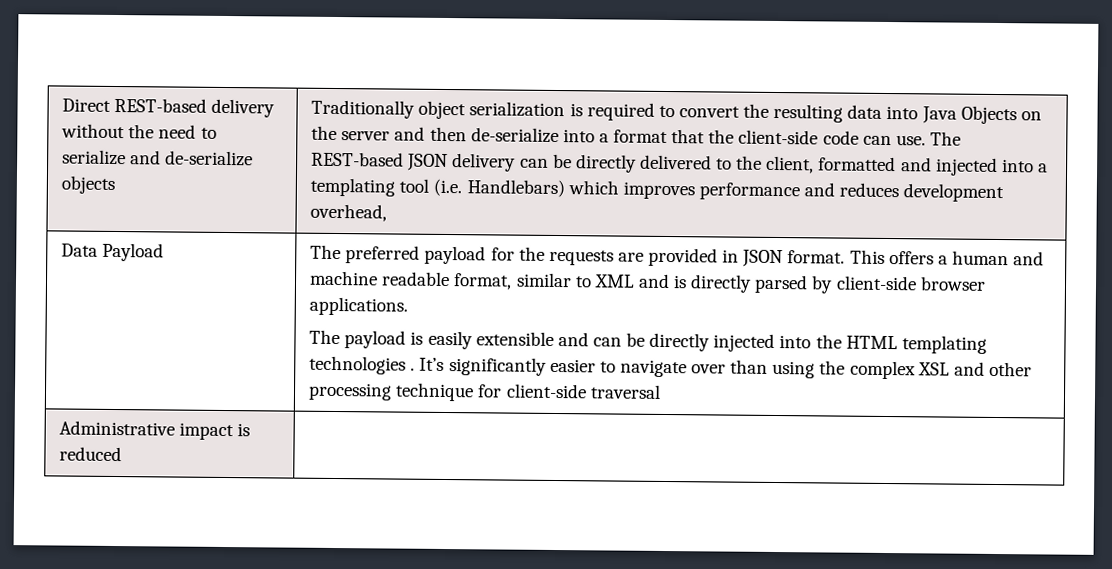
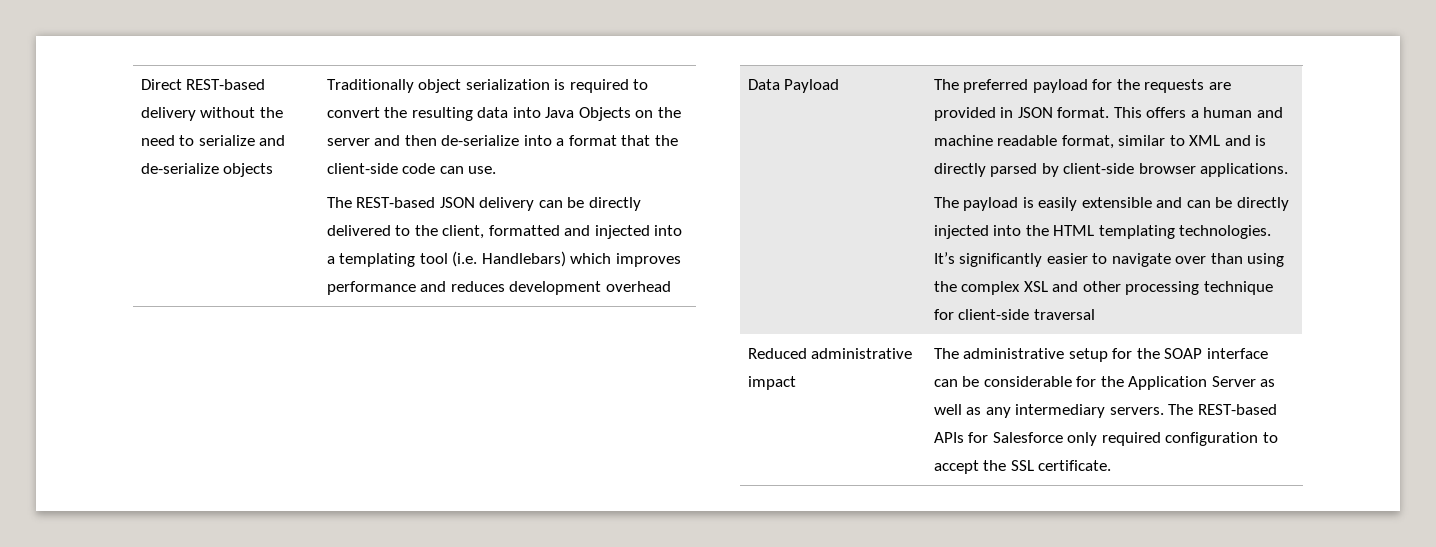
- Traditionally object serialization is required to convert the resulting data into Java Objects on the server and then de-serialize into a format that the client-side code can use. The REST-based JSON delivery can be directly delivered to the client, formatted and injected into a templating tool (i.e. Handlebars) which improves performance and reduces development overhead,
+ Traditionally object serialization is required to convert the resulting data into Java Objects on the server and then de-serialize into a format that the client-side code can use.
+ The REST-based JSON delivery can be directly delivered to the client, formatted and injected into a templating tool (i.e. Handlebars) which improves performance and reduces development overhead
- The payload is easily extensible and can be directly injected into the HTML templating technologies .
+ The payload is easily extensible and can be directly injected into the HTML templating technologies.
- Administrative impact is reduced |
+ Reduced administrative impact | The administrative setup for the SOAP interface can be considerable for the Application Server as well as any intermediary servers. The REST-based APIs for Salesforce only required configuration to accept the SSL certificate.

